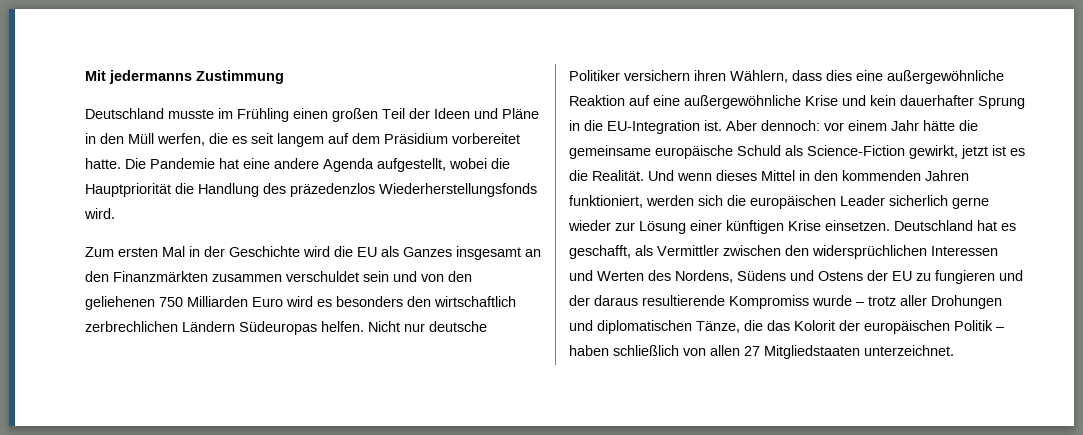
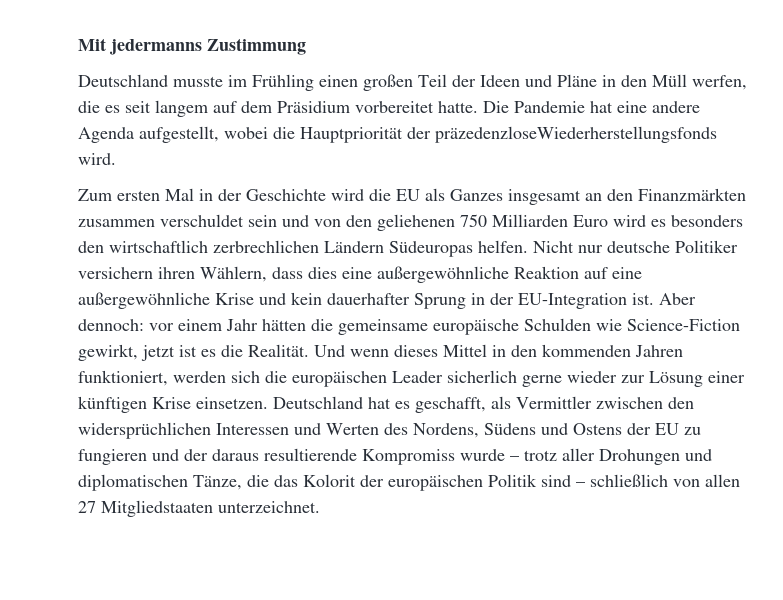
- Die Pandemie hat eine andere Agenda aufgestellt, wobei die Hauptpriorität die Handlung des präzedenzlos Wiederherstellungsfonds wird.
+ Die Pandemie hat eine andere Agenda aufgestellt, wobei die Hauptpriorität der präzedenzloseWiederherstellungsfonds wird.
- Nicht nur deutsche Politiker versichern ihren Wählern, dass dies eine außergewöhnliche Reaktion auf eine außergewöhnliche Krise und kein dauerhafter Sprung in die EU-Integration ist.
+ Nicht nur deutsche Politiker versichern ihren Wählern, dass dies eine außergewöhnliche Reaktion auf eine außergewöhnliche Krise und kein dauerhafter Sprung in der EU-Integration ist.
- Aber dennoch: vor einem Jahr hätte die gemeinsame europäische Schuld als Science-Fiction gewirkt, jetzt ist es die Realität.
+ Aber dennoch: vor einem Jahr hätten die gemeinsame europäische Schulden wie Science-Fiction gewirkt, jetzt ist es die Realität.
- Deutschland hat es geschafft, als Vermittler zwischen den widersprüchlichen Interessen und Werten des Nordens, Südens und Ostens der EU zu fungieren und der daraus resultierende Kompromiss wurde – trotz aller Drohungen und diplomatischen Tänze, die das Kolorit der europäischen Politik – haben schließlich von allen 27 Mitgliedstaaten unterzeichnet.
+ Deutschland hat es geschafft, als Vermittler zwischen den widersprüchlichen Interessen und Werten des Nordens, Südens und Ostens der EU zu fungieren und der daraus resultierende Kompromiss wurde – trotz aller Drohungen und diplomatischen Tänze, die das Kolorit der europäischen Politik sind – schließlich von allen 27 Mitgliedstaaten unterzeichnet.

